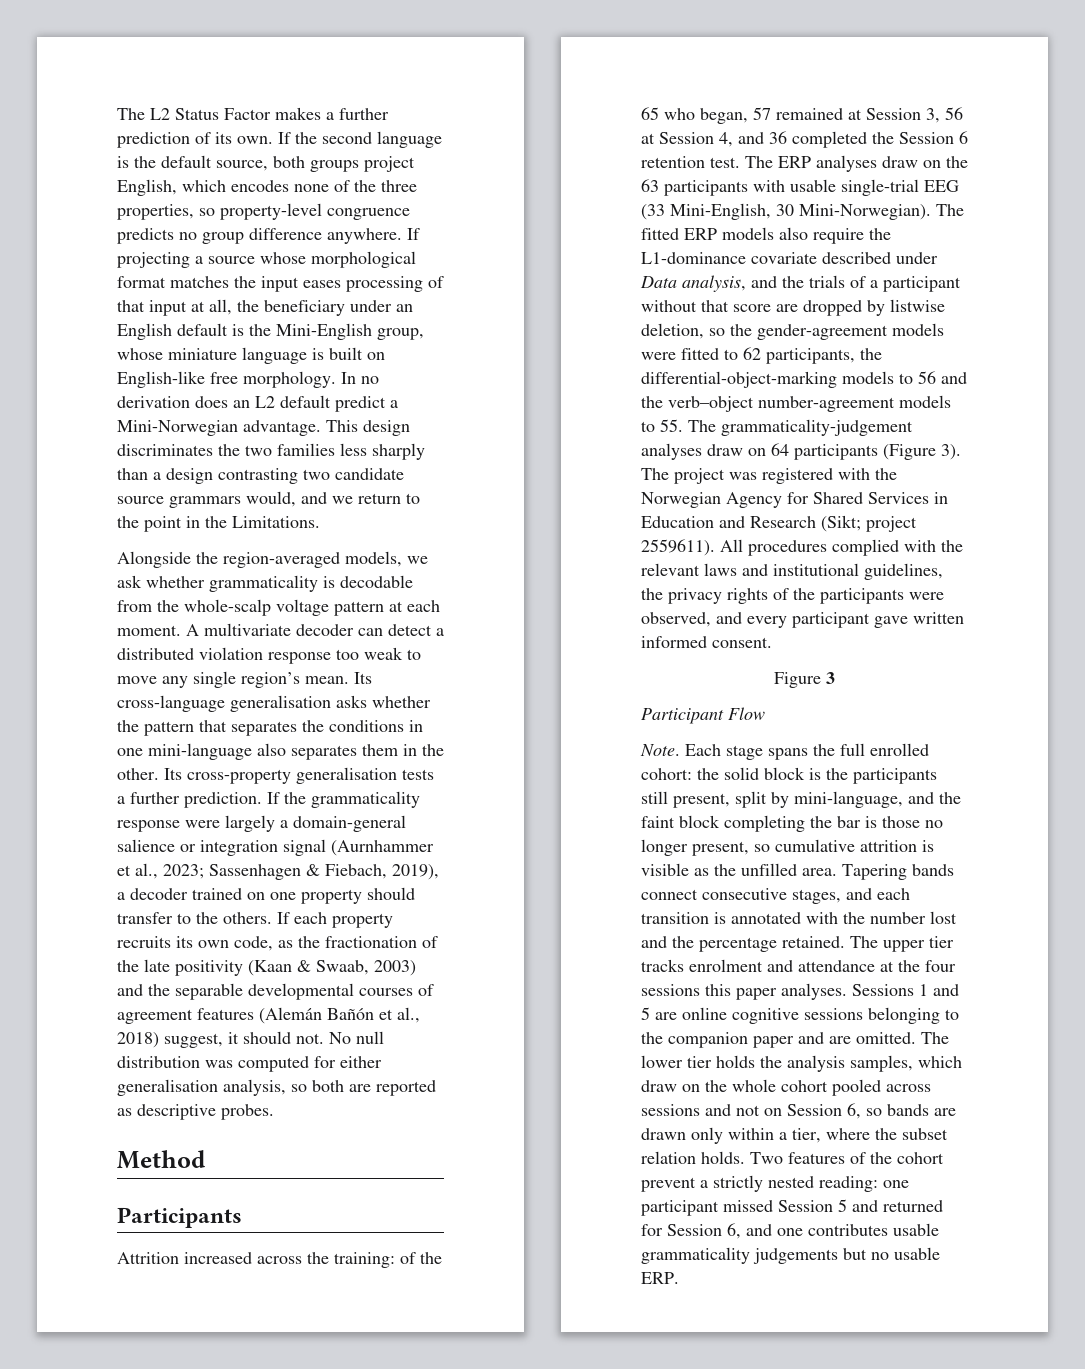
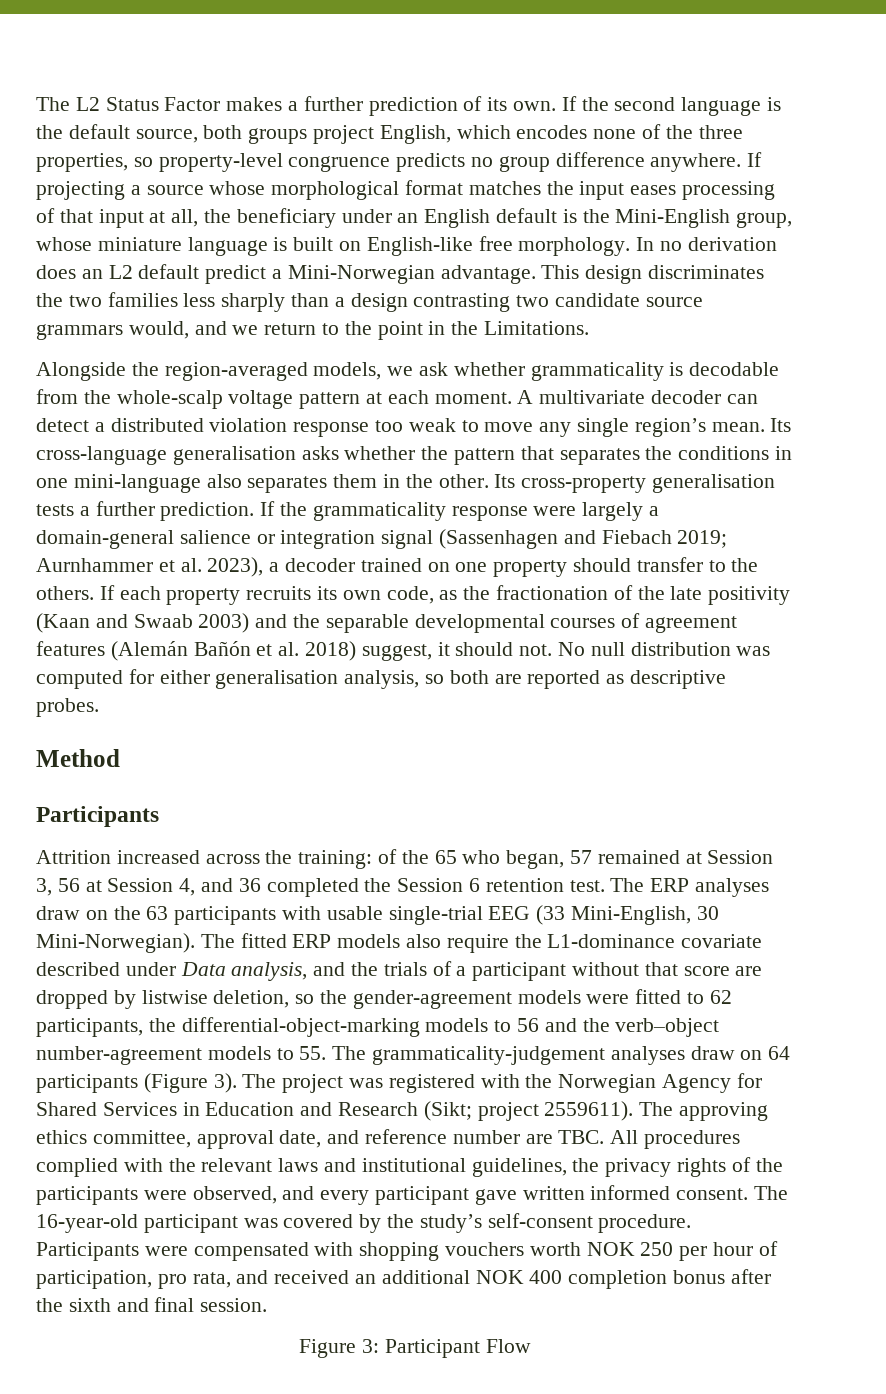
- If the grammaticality response were largely a domain-general salience or integration signal (Aurnhammer et al., 2023; Sassenhagen & Fiebach, 2019), a decoder trained on one property should transfer to the others.
+ If the grammaticality response were largely a domain-general salience or integration signal (Sassenhagen and Fiebach 2019; Aurnhammer et al. 2023), a decoder trained on one property should transfer to the others.
- If each property recruits its own code, as the fractionation of the late positivity (Kaan & Swaab, 2003) and the separable developmental courses of agreement features (Alemán Bañón et al., 2018) suggest, it should not.
+ If each property recruits its own code, as the fractionation of the late positivity (Kaan and Swaab 2003) and the separable developmental courses of agreement features (Alemán Bañón et al. 2018) suggest, it should not.
- All procedures complied with the relevant laws and institutional guidelines, the privacy rights of the participants were observed, and every participant gave written informed consent.
+ The approving ethics committee, approval date, and reference number are TBC. All procedures complied with the relevant laws and institutional guidelines, the privacy rights of the participants were observed, and every participant gave written informed consent. The 16-year-old participant was covered by the study’s self-consent procedure. Participants were compensated with shopping vouchers worth NOK 250 per hour of participation, pro rata, and received an additional NOK 400 completion bonus after the sixth and final session.
- Figure 3
- Participant Flow
+ Figure 3: Participant Flow
- Note. Each stage spans the full enrolled cohort: the solid block is the participants still present, split by mini-language, and the faint block completing the bar is those no longer present, so cumulative attrition is visible as the unfilled area. Tapering bands connect consecutive stages, and each transition is annotated with the number lost and the percentage retained. The upper tier tracks enrolment and attendance at the four sessions this paper analyses. Sessions 1 and 5 are online cognitive sessions belonging to the companion paper and are omitted. The lower tier holds the analysis samples, which draw on the whole cohort pooled across sessions and not on Session 6, so bands are drawn only within a tier, where the subset relation holds. Two features of the cohort prevent a strictly nested reading: one participant missed Session 5 and returned for Session 6, and one contributes usable grammaticality judgements but no usable ERP.

